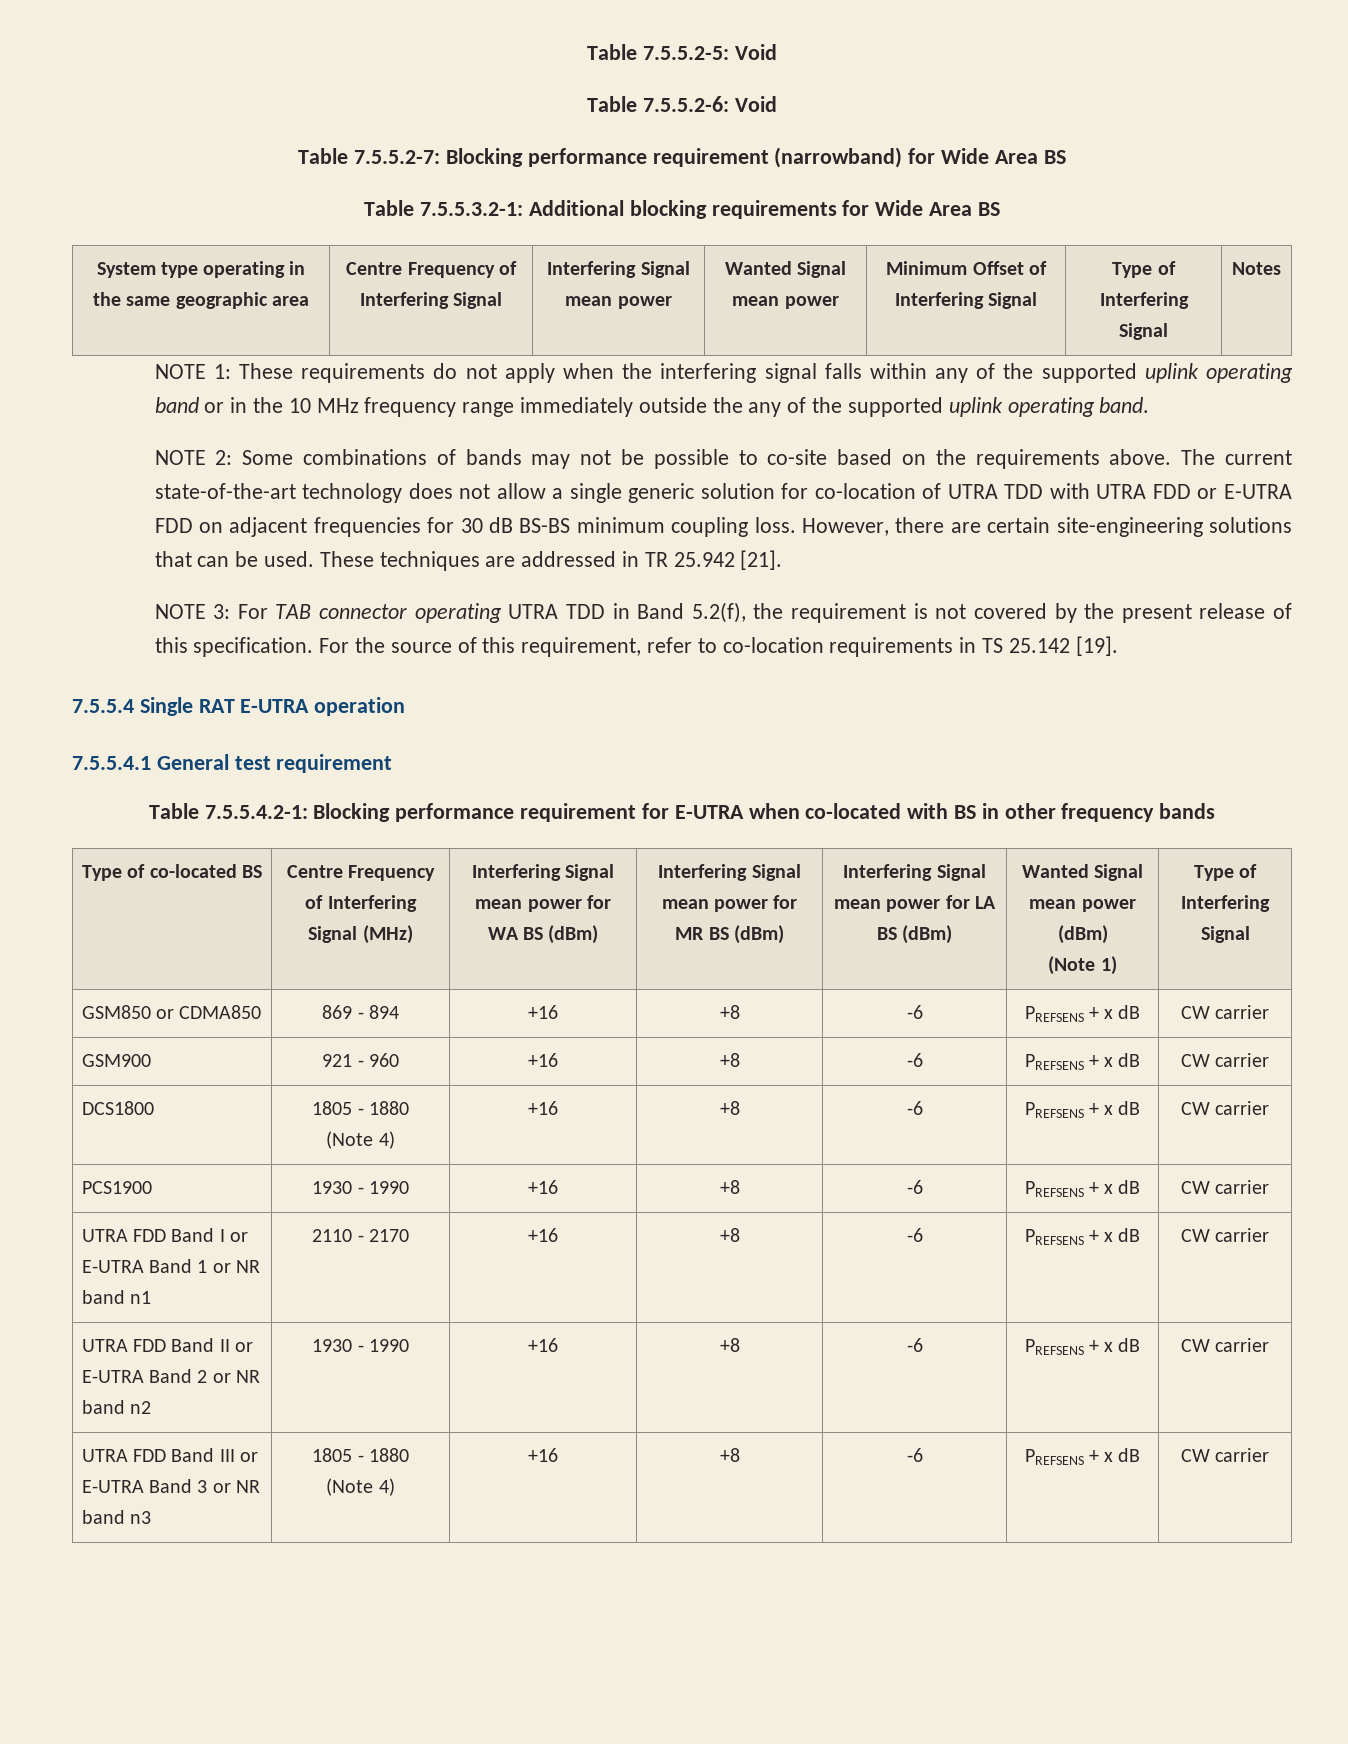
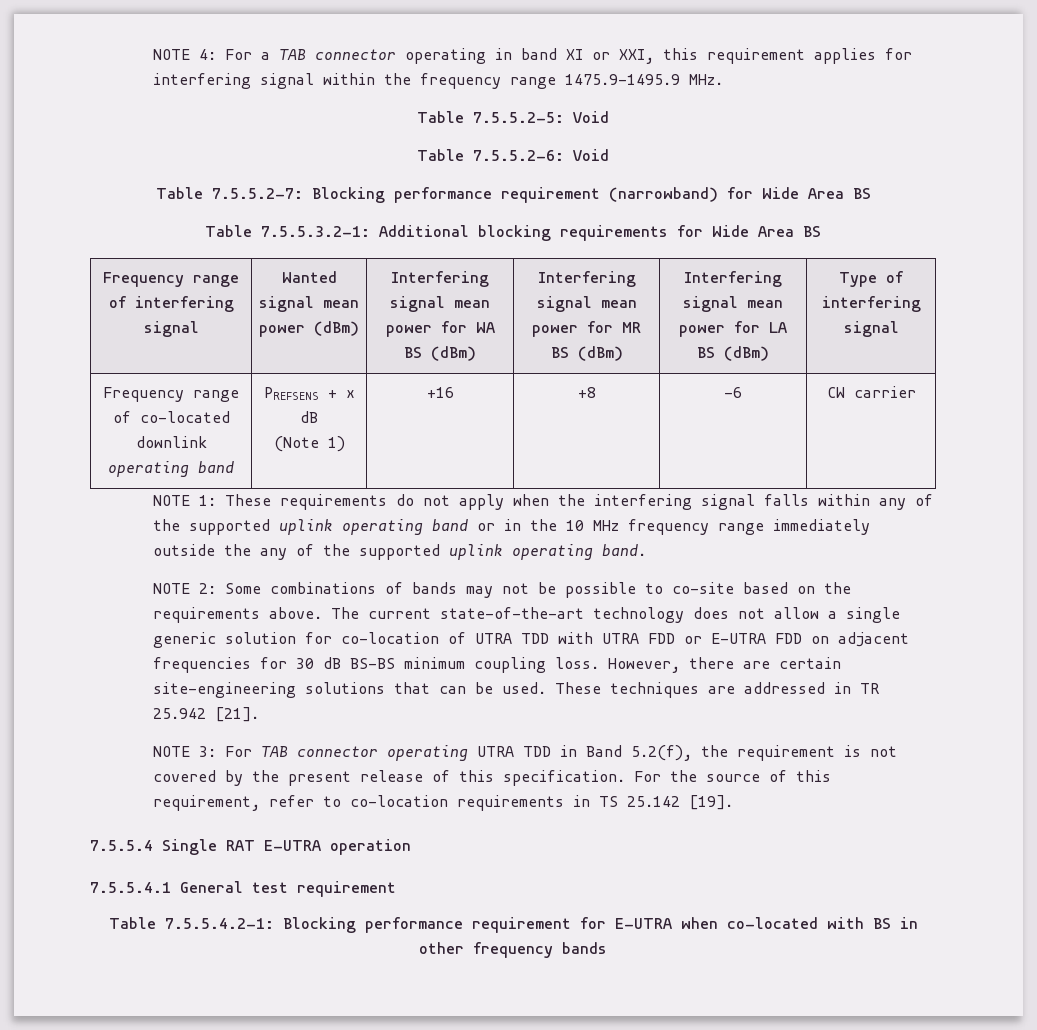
+ NOTE 4: For a TAB connector operating in band XI or XXI, this requirement applies for interfering signal within the frequency range 1475.9-1495.9 MHz.
- System type operating in the same geographic area | Centre Frequency of Interfering Signal | Interfering Signal mean power | Wanted Signal mean power | Minimum Offset of Interfering Signal | Type of Interfering Signal | Notes
+ Frequency range of interfering signal | Wanted signal mean power (dBm) | Interfering signal mean power for WA BS (dBm) | Interfering signal mean power for MR BS (dBm) | Interfering signal mean power for LA BS (dBm) | Type of interfering signal
+ Frequency range of co-located downlink operating band | PREFSENS + x dB
+ (Note 1) | +16 | +8 | -6 | CW carrier
- Type of co-located BS | Centre Frequency of Interfering Signal (MHz) | Interfering Signal mean power for WA BS (dBm) | Interfering Signal mean power for MR BS (dBm) | Interfering Signal mean power for LA BS (dBm) | Wanted Signal mean power (dBm)
- (Note 1) | Type of Interfering Signal
- GSM850 or CDMA850 | 869 - 894 | +16 | +8 | -6 | PREFSENS + x dB | CW carrier
- GSM900 | 921 - 960 | +16 | +8 | -6 | PREFSENS + x dB | CW carrier
- DCS1800 | 1805 - 1880
- (Note 4) | +16 | +8 | -6 | PREFSENS + x dB | CW carrier
- PCS1900 | 1930 - 1990 | +16 | +8 | -6 | PREFSENS + x dB | CW carrier
- UTRA FDD Band I or E-UTRA Band 1 or NR band n1 | 2110 - 2170 | +16 | +8 | -6 | PREFSENS + x dB | CW carrier
- UTRA FDD Band II or E-UTRA Band 2 or NR band n2 | 1930 - 1990 | +16 | +8 | -6 | PREFSENS + x dB | CW carrier
- UTRA FDD Band III or E-UTRA Band 3 or NR band n3 | 1805 - 1880
- (Note 4) | +16 | +8 | -6 | PREFSENS + x dB | CW carrier

